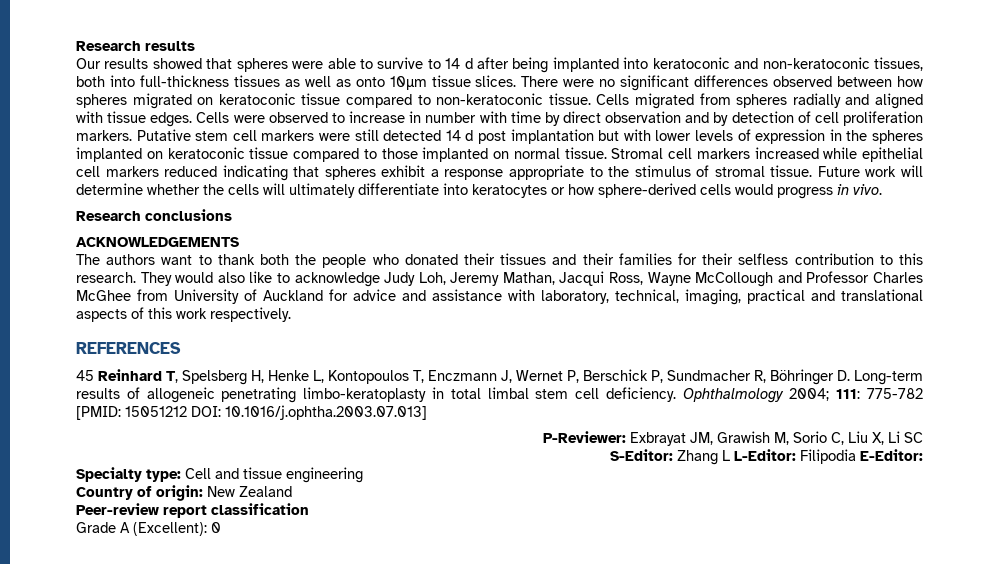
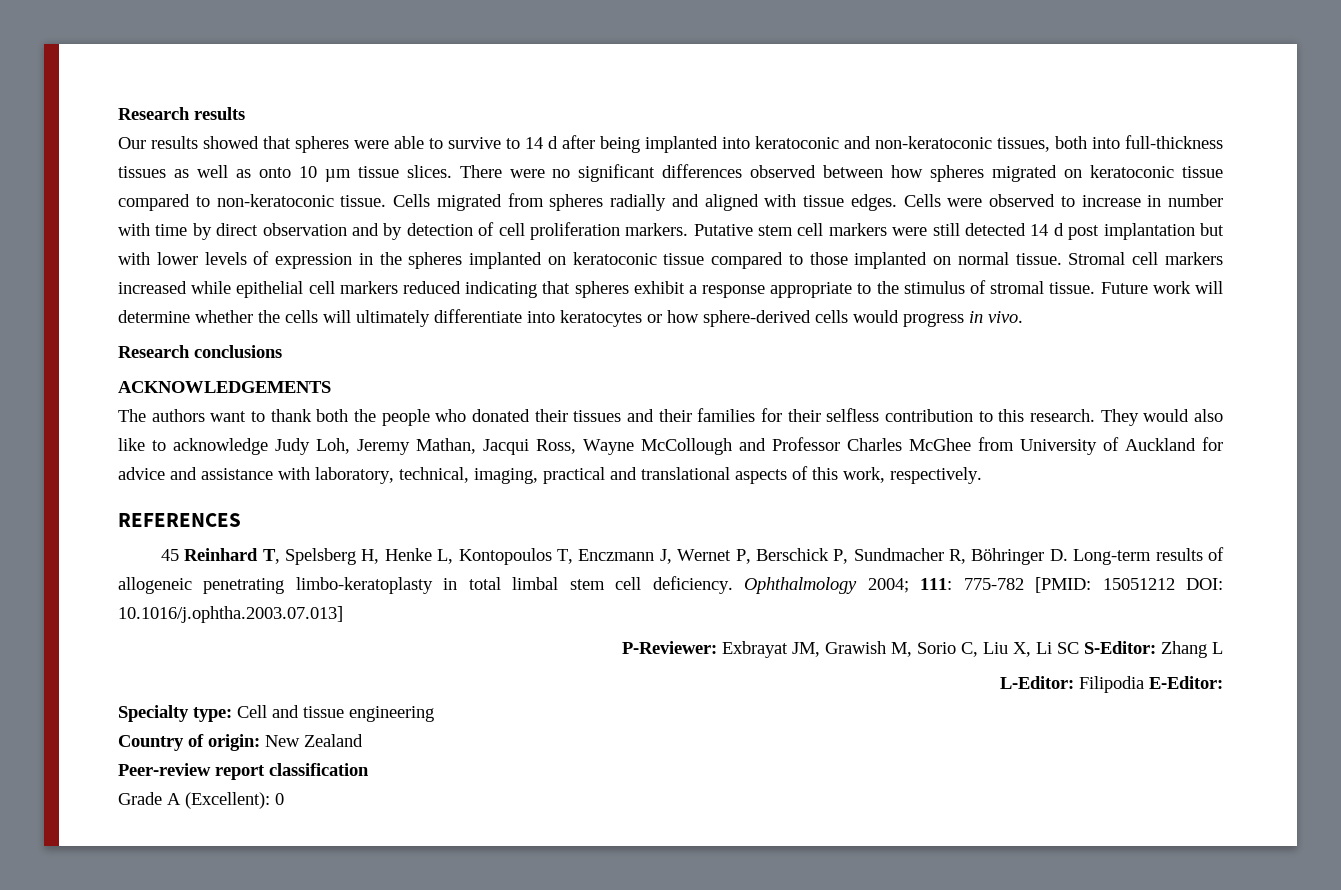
- Our results showed that spheres were able to survive to 14 d after being implanted into keratoconic and non-keratoconic tissues, both into full-thickness tissues as well as onto 10µm tissue slices.
+ Our results showed that spheres were able to survive to 14 d after being implanted into keratoconic and non-keratoconic tissues, both into full-thickness tissues as well as onto 10 µm tissue slices.
- They would also like to acknowledge Judy Loh, Jeremy Mathan, Jacqui Ross, Wayne McCollough and Professor Charles McGhee from University of Auckland for advice and assistance with laboratory, technical, imaging, practical and translational aspects of this work respectively.
+ They would also like to acknowledge Judy Loh, Jeremy Mathan, Jacqui Ross, Wayne McCollough and Professor Charles McGhee from University of Auckland for advice and assistance with laboratory, technical, imaging, practical and translational aspects of this work, respectively.
- P-Reviewer: Exbrayat JM, Grawish M, Sorio C, Liu X, Li SC
- S-Editor: Zhang L L-Editor: Filipodia E-Editor:
+ P-Reviewer: Exbrayat JM, Grawish M, Sorio C, Liu X, Li SC S-Editor: Zhang L
+ L-Editor: Filipodia E-Editor:

